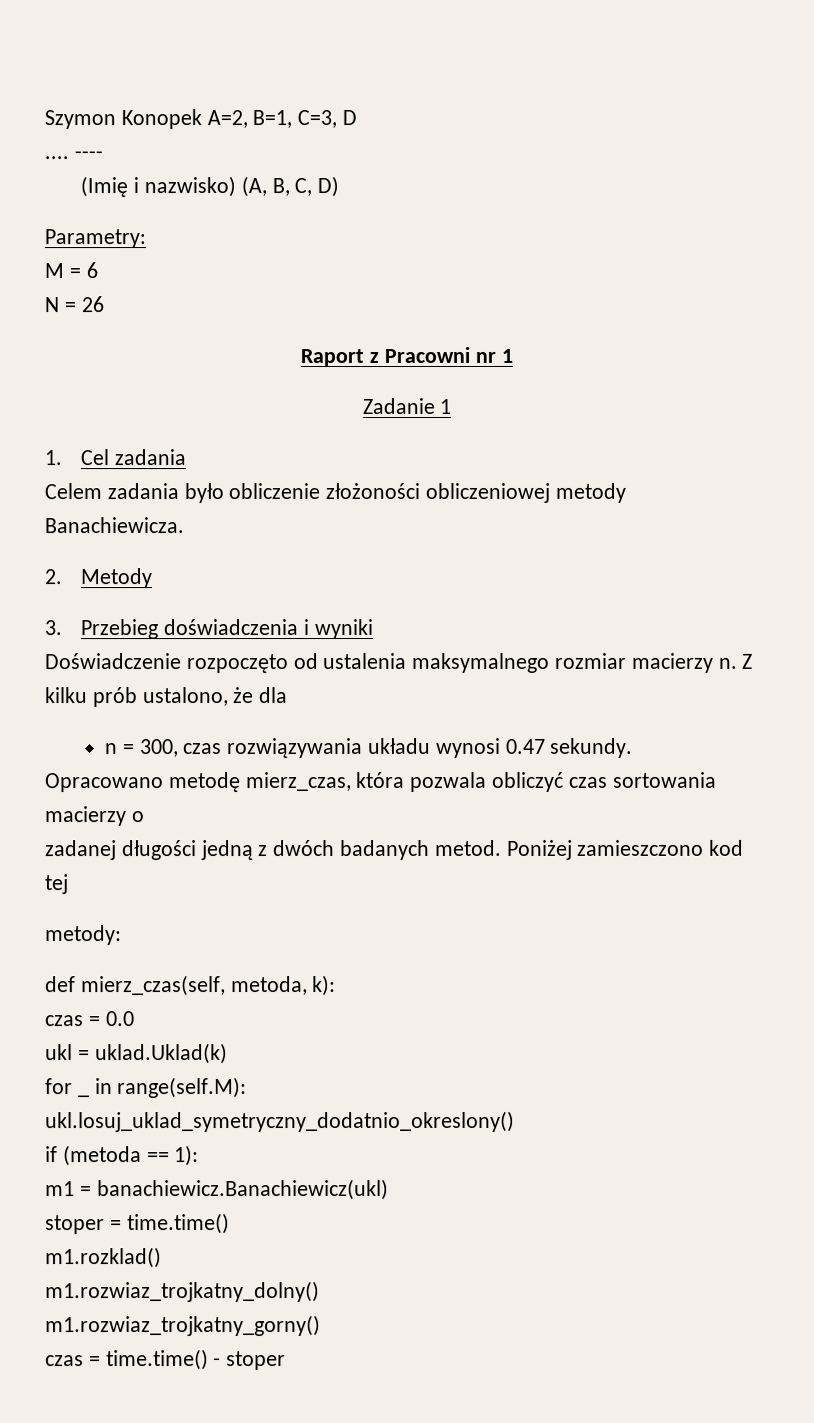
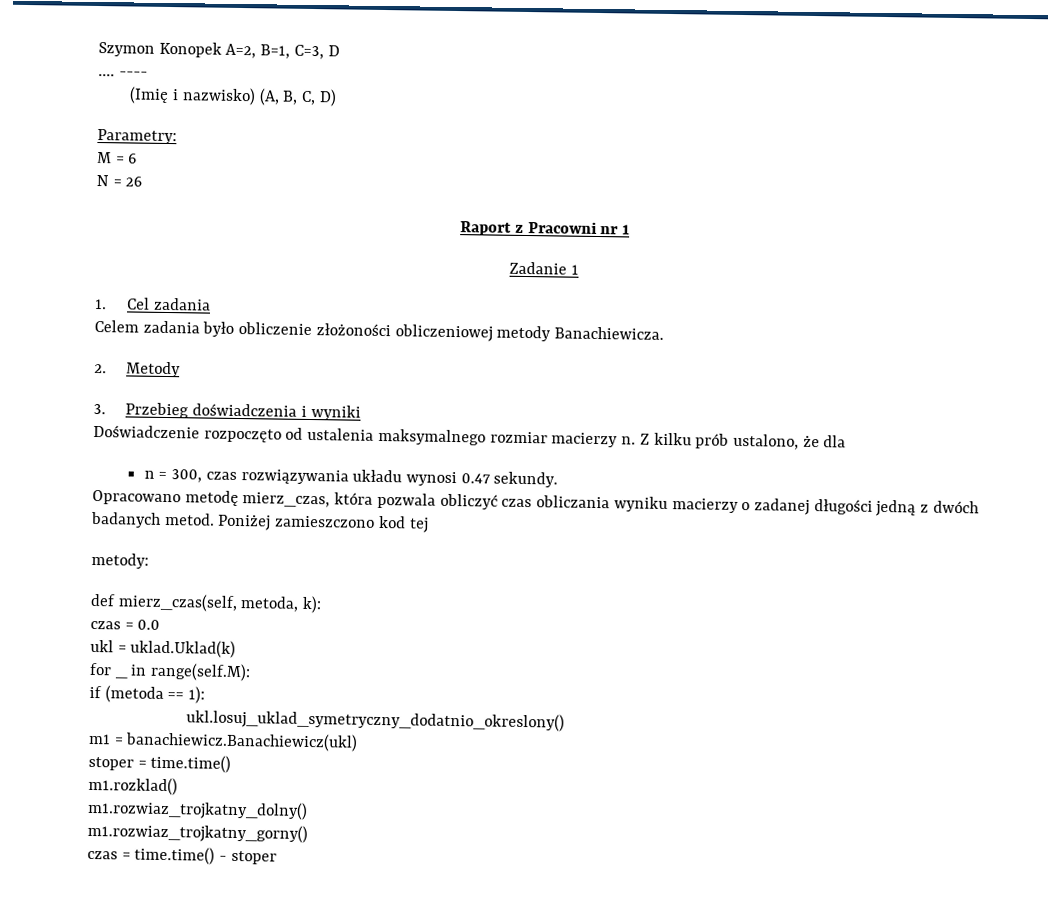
- Opracowano metodę mierz_czas, która pozwala obliczyć czas sortowania macierzy o
- zadanej długości jedną z dwóch badanych metod.
+ Opracowano metodę mierz_czas, która pozwala obliczyć czas obliczania wyniku macierzy o zadanej długości jedną z dwóch badanych metod.
- ukl.losuj_uklad_symetryczny_dodatnio_okreslony()
+ ukl.losuj_uklad_symetryczny_dodatnio_okreslony()

